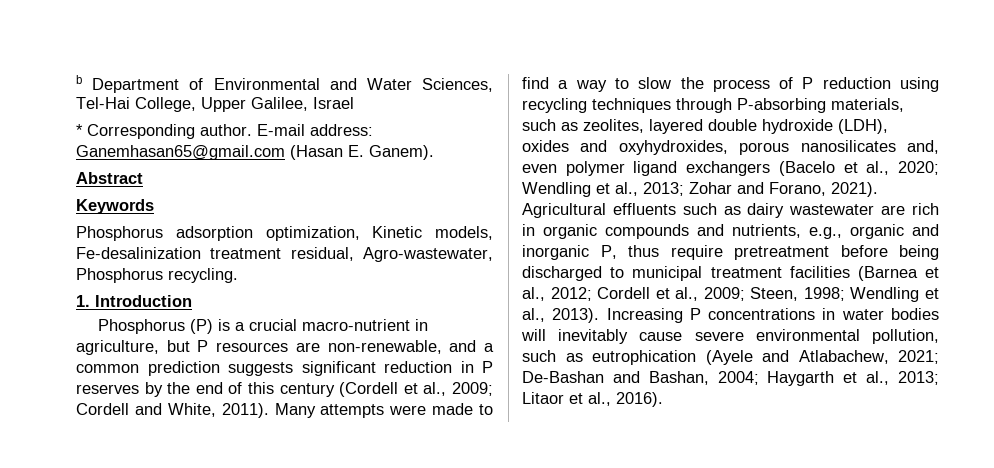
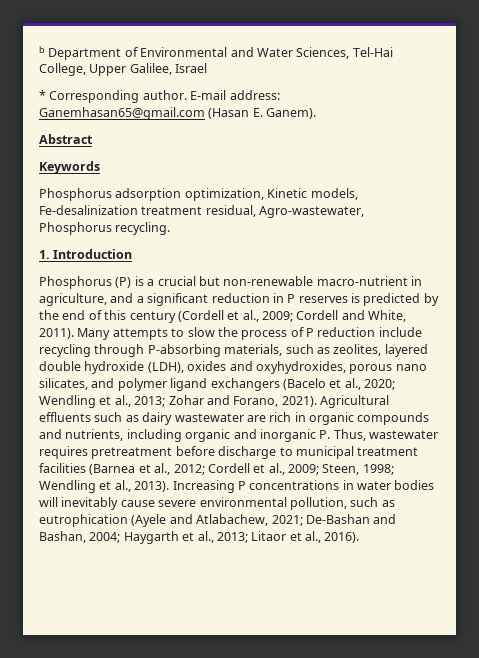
- Phosphorus (P) is a crucial macro-nutrient in agriculture, but P resources are non-renewable, and a common prediction suggests significant reduction in P reserves by the end of this century (Cordell et al., 2009; Cordell and White, 2011).
+ Phosphorus (P) is a crucial but non-renewable macro-nutrient in agriculture, and a significant reduction in P reserves is predicted by the end of this century (Cordell et al., 2009; Cordell and White, 2011).
- Many attempts were made to find a way to slow the process of P reduction using recycling techniques through P-absorbing materials, such as zeolites, layered double hydroxide (LDH), oxides and oxyhydroxides, porous nanosilicates and, even polymer ligand exchangers (Bacelo et al., 2020; Wendling et al., 2013; Zohar and Forano, 2021).
+ Many attempts to slow the process of P reduction include recycling through P-absorbing materials, such as zeolites, layered double hydroxide (LDH), oxides and oxyhydroxides, porous nano silicates, and polymer ligand exchangers (Bacelo et al., 2020; Wendling et al., 2013; Zohar and Forano, 2021).
- Agricultural effluents such as dairy wastewater are rich in organic compounds and nutrients, e.g., organic and inorganic P, thus require pretreatment before being discharged to municipal treatment facilities (Barnea et al., 2012; Cordell et al., 2009; Steen, 1998; Wendling et al., 2013).
+ Agricultural effluents such as dairy wastewater are rich in organic compounds and nutrients, including organic and inorganic P. Thus, wastewater requires pretreatment before discharge to municipal treatment facilities (Barnea et al., 2012; Cordell et al., 2009; Steen, 1998; Wendling et al., 2013).

